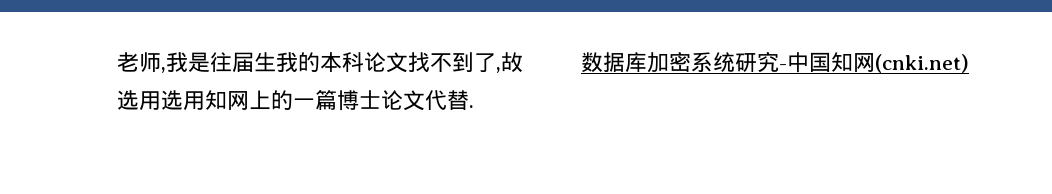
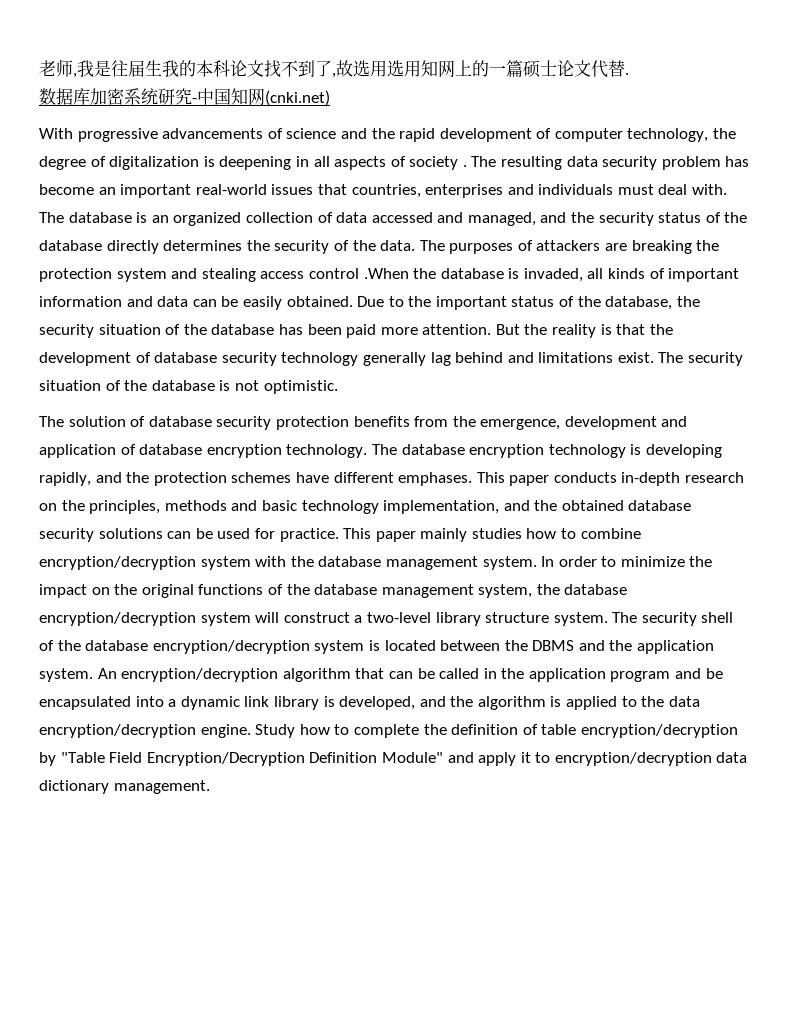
- 老师,我是往届生我的本科论文找不到了,故选用选用知网上的一篇博士论文代替.
+ 老师,我是往届生我的本科论文找不到了,故选用选用知网上的一篇硕士论文代替.
+ With progressive advancements of science and the rapid development of computer technology, the degree of digitalization is deepening in all aspects of society . The resulting data security problem has become an important real-world issues that countries, enterprises and individuals must deal with. The database is an organized collection of data accessed and managed, and the security status of the database directly determines the security of the data. The purposes of attackers are breaking the protection system and stealing access control .When the database is invaded, all kinds of important information and data can be easily obtained. Due to the important status of the database, the security situation of the database has been paid more attention. But the reality is that the development of database security technology generally lag behind and limitations exist. The security situation of the database is not optimistic.
+ The solution of database security protection benefits from the emergence, development and application of database encryption technology. The database encryption technology is developing rapidly, and the protection schemes have different emphases. This paper conducts in-depth research on the principles, methods and basic technology implementation, and the obtained database security solutions can be used for practice. This paper mainly studies how to combine encryption/decryption system with the database management system. In order to minimize the impact on the original functions of the database management system, the database encryption/decryption system will construct a two-level library structure system. The security shell of the database encryption/decryption system is located between the DBMS and the application system. An encryption/decryption algorithm that can be called in the application program and be encapsulated into a dynamic link library is developed, and the algorithm is applied to the data encryption/decryption engine. Study how to complete the definition of table encryption/decryption by "Table Field Encryption/Decryption Definition Module" and apply it to encryption/decryption data dictionary management.

